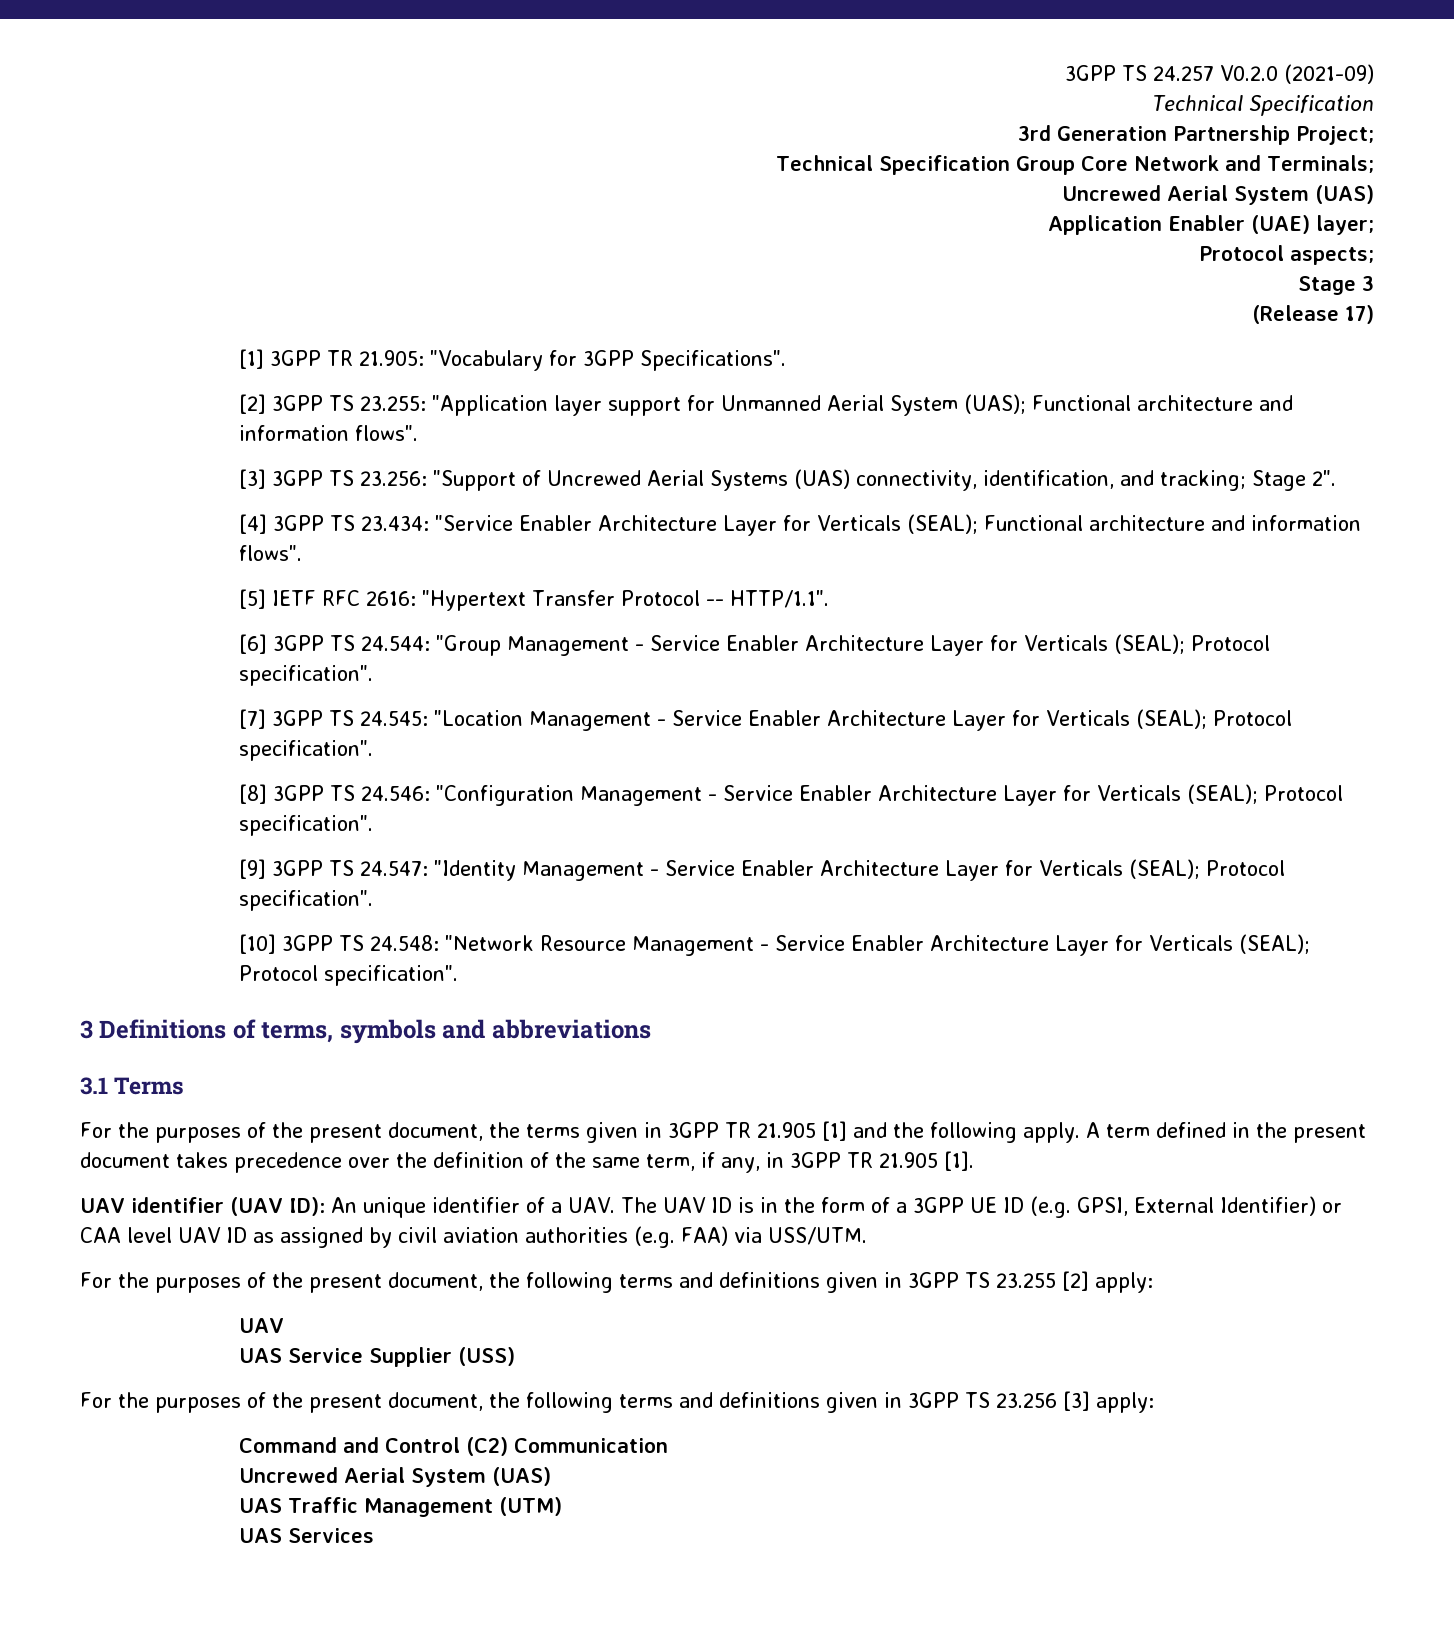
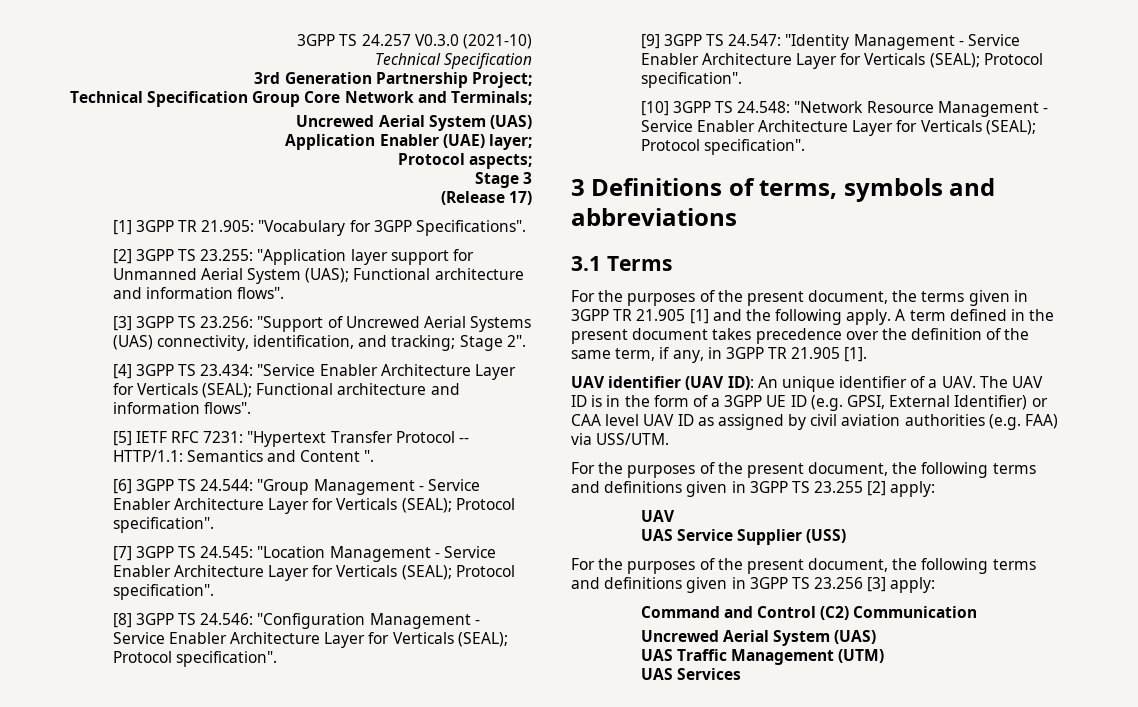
- 3GPP TS 24.257 V0.2.0 (2021-09)
+ 3GPP TS 24.257 V0.3.0 (2021-10)
- [5] IETF RFC 2616: "Hypertext Transfer Protocol -- HTTP/1.1".
+ [5] IETF RFC 7231: "Hypertext Transfer Protocol -- HTTP/1.1: Semantics and Content ".

